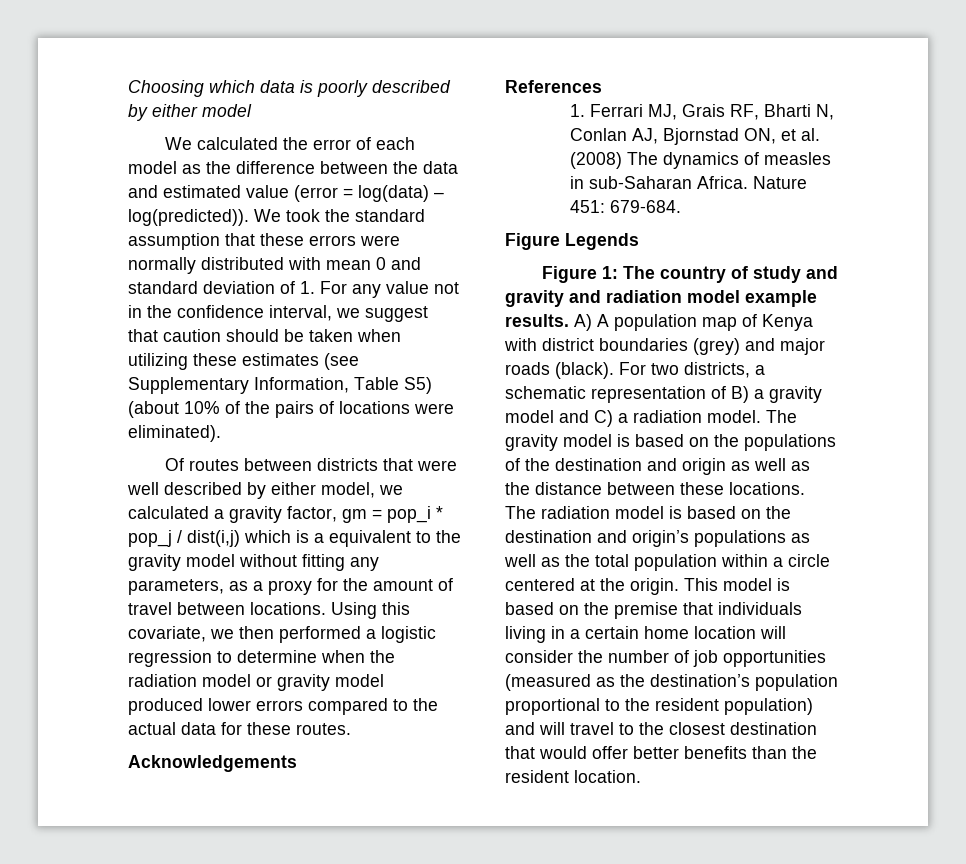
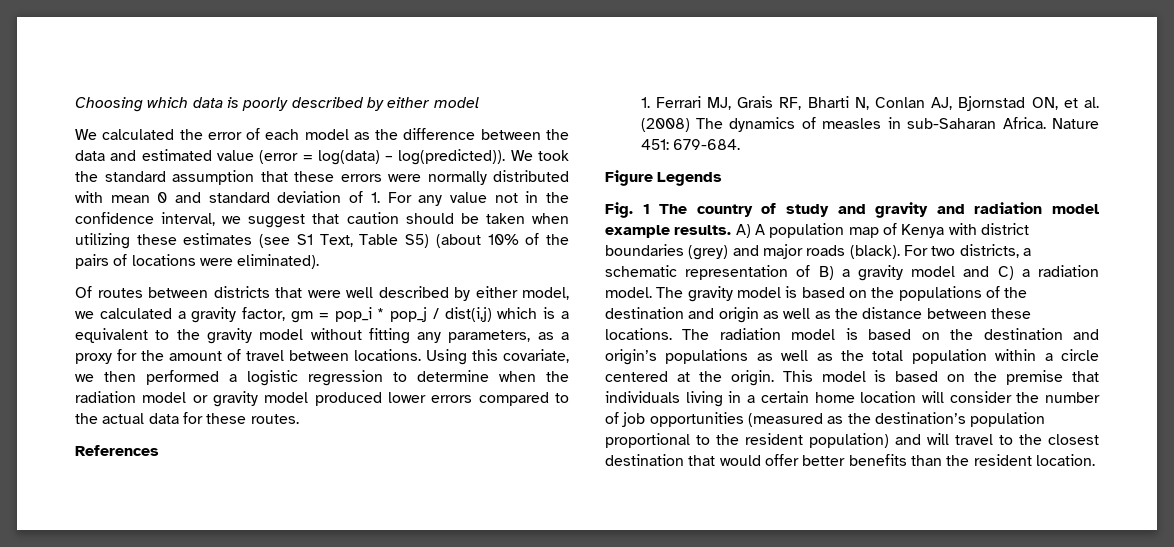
- We took the standard assumption that these errors were normally distributed with mean 0 and standard deviation of 1. For any value not in the confidence interval, we suggest that caution should be taken when utilizing these estimates (see Supplementary Information, Table S5) (about 10% of the pairs of locations were eliminated).
+ We took the standard assumption that these errors were normally distributed with mean 0 and standard deviation of 1. For any value not in the confidence interval, we suggest that caution should be taken when utilizing these estimates (see S1 Text, Table S5) (about 10% of the pairs of locations were eliminated).
- Acknowledgements
- Figure 1: The country of study and gravity and radiation model example results.
+ Fig. 1 The country of study and gravity and radiation model example results.

